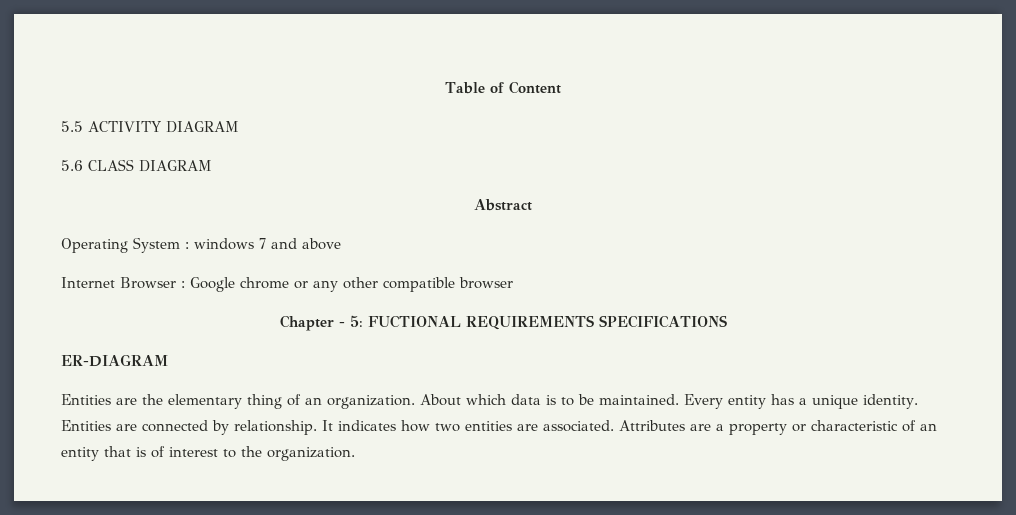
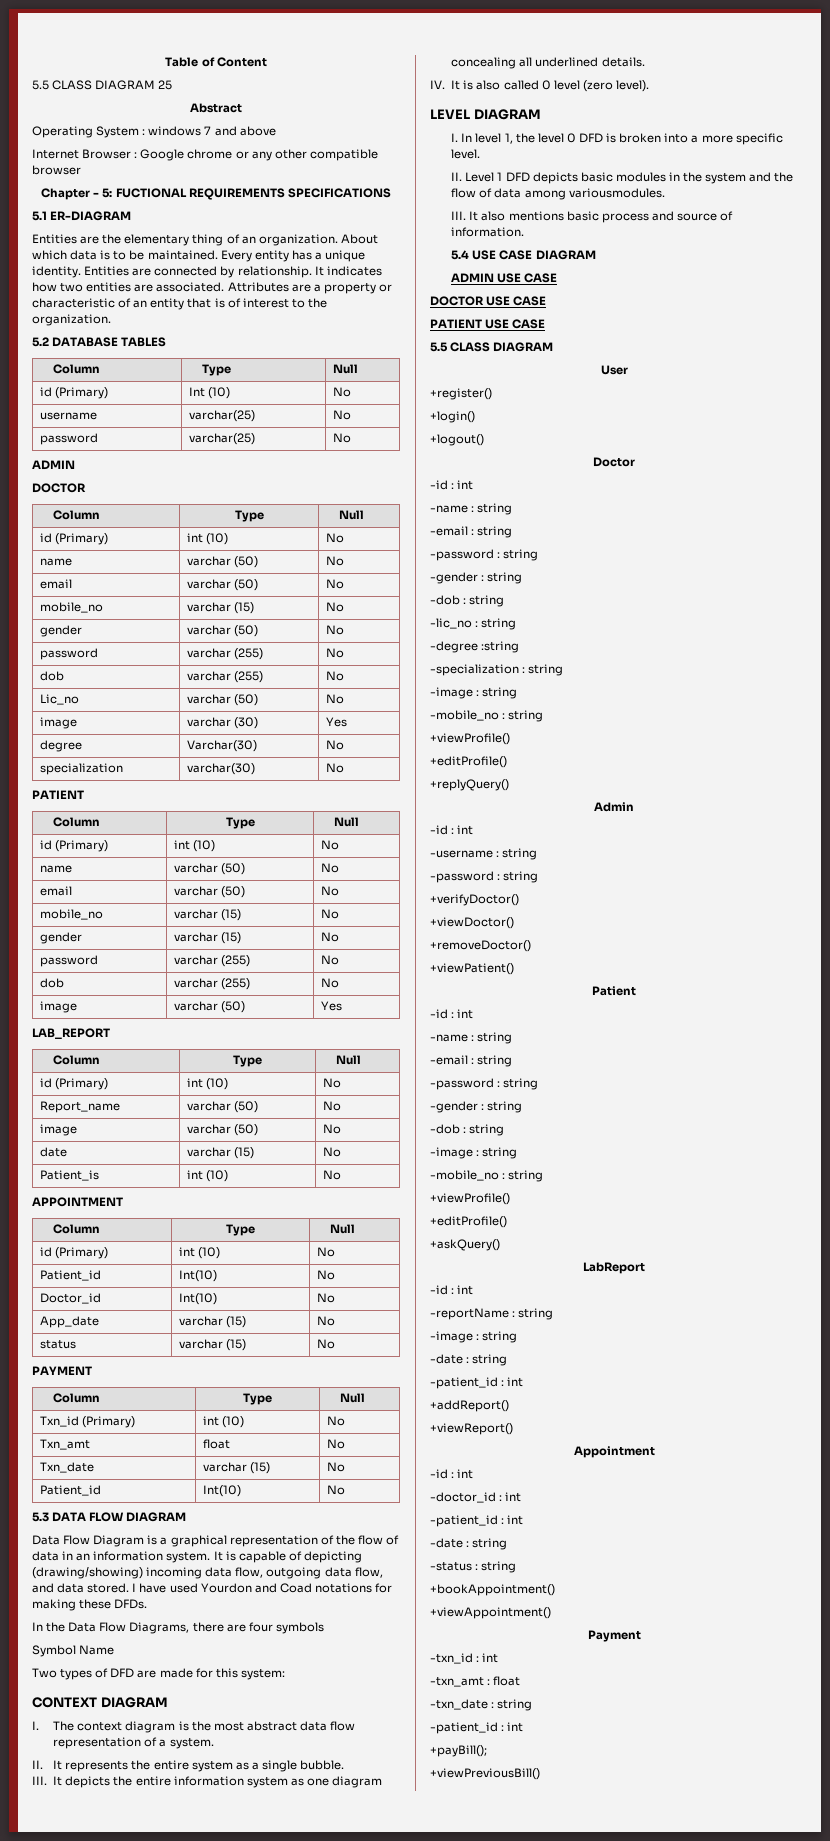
- 5.5 ACTIVITY DIAGRAM
- 5.6 CLASS DIAGRAM
+ 5.5 CLASS DIAGRAM 25
- ER-DIAGRAM
+ 5.1 ER-DIAGRAM
+ 5.2 DATABASE TABLES
+ Column | Type | Null
+ id (Primary) | Int (10) | No
+ username | varchar(25) | No
+ password | varchar(25) | No
+ ADMIN
+ DOCTOR
+ Column | Type | Null
+ id (Primary) | int (10) | No
+ name | varchar (50) | No
+ email | varchar (50) | No
+ mobile_no | varchar (15) | No
+ gender | varchar (50) | No
+ password | varchar (255) | No
+ dob | varchar (255) | No
+ Lic_no | varchar (50) | No
+ image | varchar (30) | Yes
+ degree | Varchar(30) | No
+ specialization | varchar(30) | No
+ PATIENT
+ Column | Type | Null
+ id (Primary) | int (10) | No
+ name | varchar (50) | No
+ email | varchar (50) | No
+ mobile_no | varchar (15) | No
+ gender | varchar (15) | No
+ password | varchar (255) | No
+ dob | varchar (255) | No
+ image | varchar (50) | Yes
+ LAB_REPORT
+ Column | Type | Null
+ id (Primary) | int (10) | No
+ Report_name | varchar (50) | No
+ image | varchar (50) | No
+ date | varchar (15) | No
+ Patient_is | int (10) | No
+ APPOINTMENT
+ Column | Type | Null
+ id (Primary) | int (10) | No
+ Patient_id | Int(10) | No
+ Doctor_id | Int(10) | No
+ App_date | varchar (15) | No
+ status | varchar (15) | No
+ PAYMENT
+ Column | Type | Null
+ Txn_id (Primary) | int (10) | No
+ Txn_amt | float | No
+ Txn_date | varchar (15) | No
+ Patient_id | Int(10) | No
+ 5.3 DATA FLOW DIAGRAM
+ Data Flow Diagram is a graphical representation of the flow of data in an information system. It is capable of depicting (drawing/showing) incoming data flow, outgoing data flow, and data stored. I have used Yourdon and Coad notations for making these DFDs.
+ In the Data Flow Diagrams, there are four symbols
+ Symbol Name
+ Two types of DFD are made for this system:
+ CONTEXT DIAGRAM
+ I. The context diagram is the most abstract data flow representation of a system.
+ II. It represents the entire system as a single bubble.
+ III. It depicts the entire information system as one diagram concealing all underlined details.
+ IV. It is also called 0 level (zero level).
+ LEVEL DIAGRAM
+ I. In level 1, the level 0 DFD is broken into a more specific level.
+ II. Level 1 DFD depicts basic modules in the system and the flow of data among variousmodules.
+ III. It also mentions basic process and source of information.
+ 5.4 USE CASE DIAGRAM
+ ADMIN USE CASE
+ DOCTOR USE CASE
+ PATIENT USE CASE
+ 5.5 CLASS DIAGRAM
+ User
+ +register()
+ +login()
+ +logout()
+ Doctor
+ -id : int
+ -name : string
+ -email : string
+ -password : string
+ -gender : string
+ -dob : string
+ -lic_no : string
+ -degree :string
+ -specialization : string
+ -image : string
+ -mobile_no : string
+ +viewProfile()
+ +editProfile()
+ +replyQuery()
+ Admin
+ -id : int
+ -username : string
+ -password : string
+ +verifyDoctor()
+ +viewDoctor()
+ +removeDoctor()
+ +viewPatient()
+ Patient
+ -id : int
+ -name : string
+ -email : string
+ -password : string
+ -gender : string
+ -dob : string
+ -image : string
+ -mobile_no : string
+ +viewProfile()
+ +editProfile()
+ +askQuery()
+ LabReport
+ -id : int
+ -reportName : string
+ -image : string
+ -date : string
+ -patient_id : int
+ +addReport()
+ +viewReport()
+ Appointment
+ -id : int
+ -doctor_id : int
+ -patient_id : int
+ -date : string
+ -status : string
+ +bookAppointment()
+ +viewAppointment()
+ Payment
+ -txn_id : int
+ -txn_amt : float
+ -txn_date : string
+ -patient_id : int
+ +payBill();
+ +viewPreviousBill()

